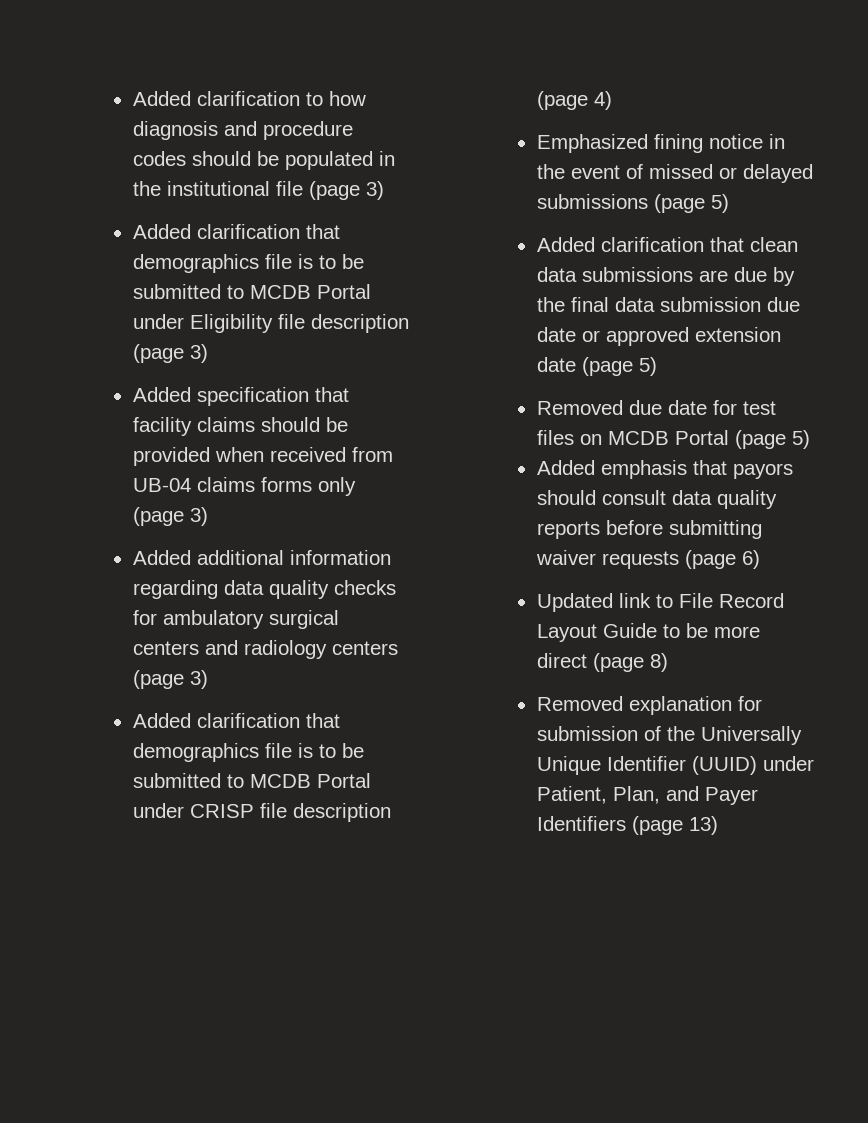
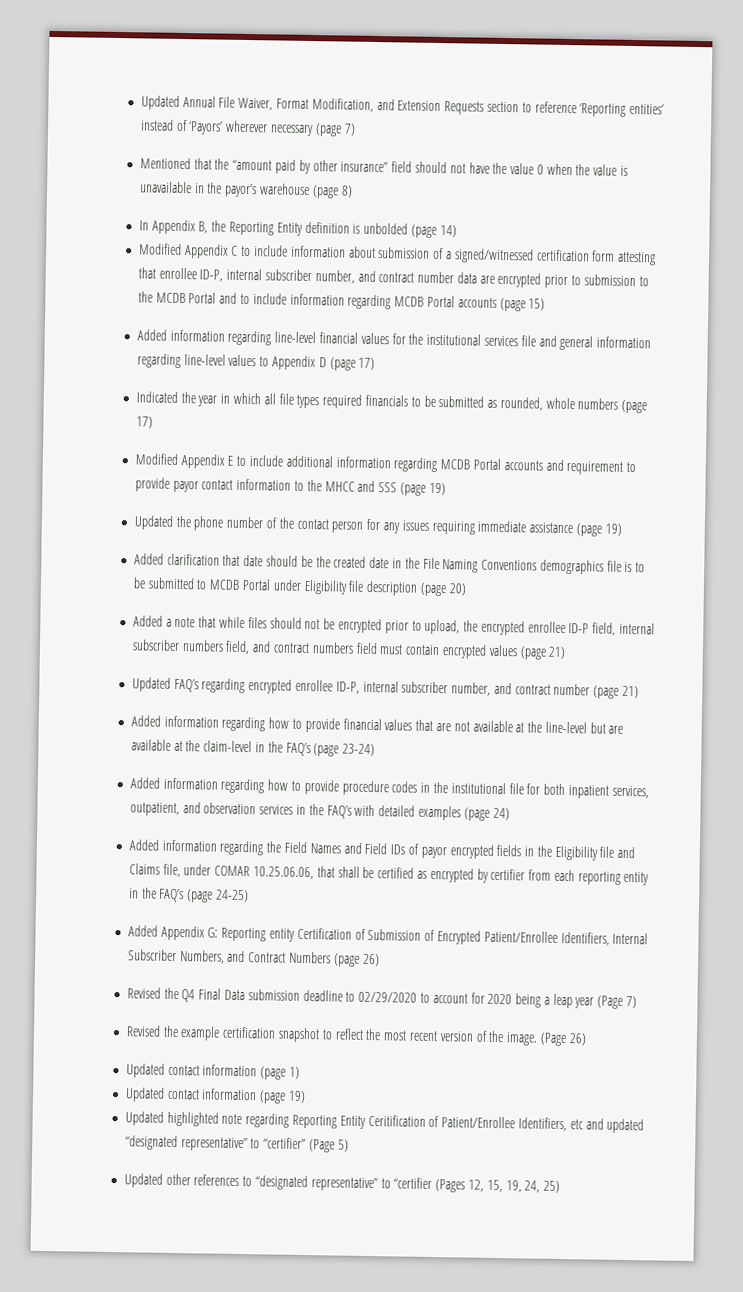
- Added clarification to how diagnosis and procedure codes should be populated in the institutional file (page 3)
- Added clarification that demographics file is to be submitted to MCDB Portal under Eligibility file description (page 3)
- Added specification that facility claims should be provided when received from UB-04 claims forms only (page 3)
- Added additional information regarding data quality checks for ambulatory surgical centers and radiology centers (page 3)
- Added clarification that demographics file is to be submitted to MCDB Portal under CRISP file description (page 4)
- Emphasized fining notice in the event of missed or delayed submissions (page 5)
- Added clarification that clean data submissions are due by the final data submission due date or approved extension date (page 5)
- Removed due date for test files on MCDB Portal (page 5)
- Added emphasis that payors should consult data quality reports before submitting waiver requests (page 6)
- Updated link to File Record Layout Guide to be more direct (page 8)
- Removed explanation for submission of the Universally Unique Identifier (UUID) under Patient, Plan, and Payer Identifiers (page 13)
+ Updated Annual File Waiver, Format Modification, and Extension Requests section to reference ‘Reporting entities’ instead of ‘Payors’ wherever necessary (page 7)
+ Mentioned that the “amount paid by other insurance” field should not have the value 0 when the value is unavailable in the payor’s warehouse (page 8)
+ In Appendix B, the Reporting Entity definition is unbolded (page 14)
+ Modified Appendix C to include information about submission of a signed/witnessed certification form attesting that enrollee ID-P, internal subscriber number, and contract number data are encrypted prior to submission to the MCDB Portal and to include information regarding MCDB Portal accounts (page 15)
+ Added information regarding line-level financial values for the institutional services file and general information regarding line-level values to Appendix D (page 17)
+ Indicated the year in which all file types required financials to be submitted as rounded, whole numbers (page 17)
+ Modified Appendix E to include additional information regarding MCDB Portal accounts and requirement to provide payor contact information to the MHCC and SSS (page 19)
+ Updated the phone number of the contact person for any issues requiring immediate assistance (page 19)
+ Added clarification that date should be the created date in the File Naming Conventions demographics file is to be submitted to MCDB Portal under Eligibility file description (page 20)
+ Added a note that while files should not be encrypted prior to upload, the encrypted enrollee ID-P field, internal subscriber numbers field, and contract numbers field must contain encrypted values (page 21)
+ Updated FAQ’s regarding encrypted enrollee ID-P, internal subscriber number, and contract number (page 21)
+ Added information regarding how to provide financial values that are not available at the line-level but are available at the claim-level in the FAQ’s (page 23-24)
+ Added information regarding how to provide procedure codes in the institutional file for both inpatient services, outpatient, and observation services in the FAQ’s with detailed examples (page 24)
+ Added information regarding the Field Names and Field IDs of payor encrypted fields in the Eligibility file and Claims file, under COMAR 10.25.06.06, that shall be certified as encrypted by certifier from each reporting entity in the FAQ’s (page 24-25)
+ Added Appendix G: Reporting entity Certification of Submission of Encrypted Patient/Enrollee Identifiers, Internal Subscriber Numbers, and Contract Numbers (page 26)
+ Revised the Q4 Final Data submission deadline to 02/29/2020 to account for 2020 being a leap year (Page 7)
+ Revised the example certification snapshot to reflect the most recent version of the image. (Page 26)
+ Updated contact information (page 1)
+ Updated contact information (page 19)
+ Updated highlighted note regarding Reporting Entity Ceritification of Patient/Enrollee Identifiers, etc and updated “designated representative” to “certifier” (Page 5)
+ Updated other references to “designated representative” to “certifier (Pages 12, 15, 19, 24, 25)

